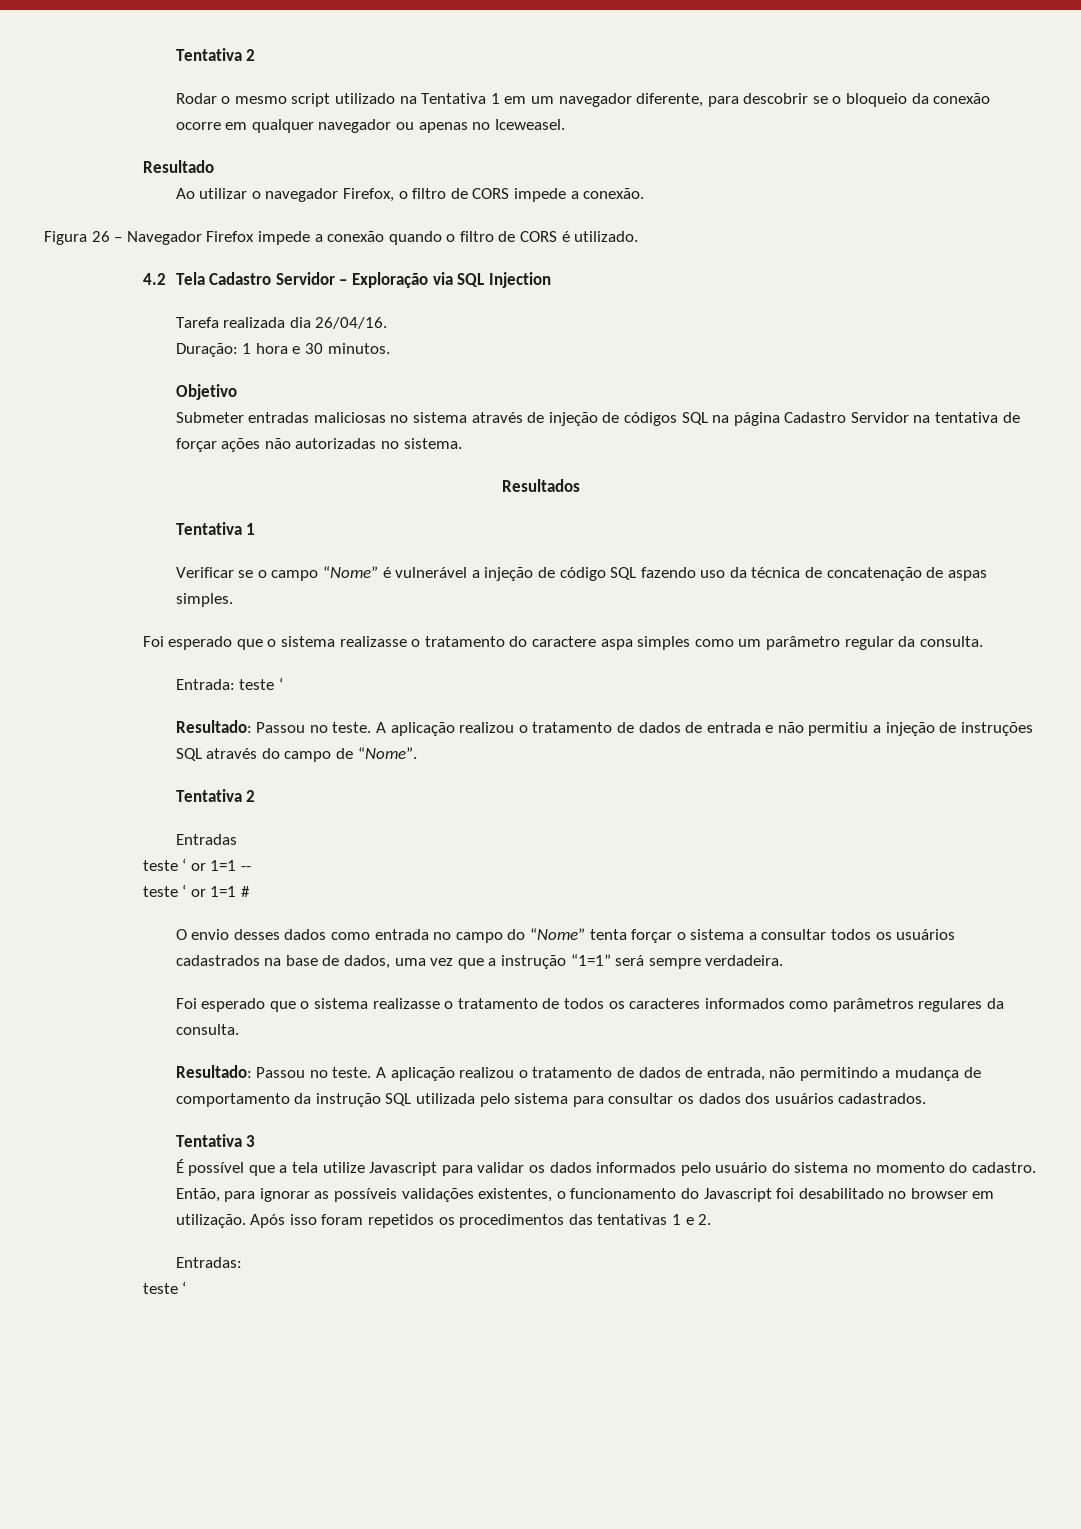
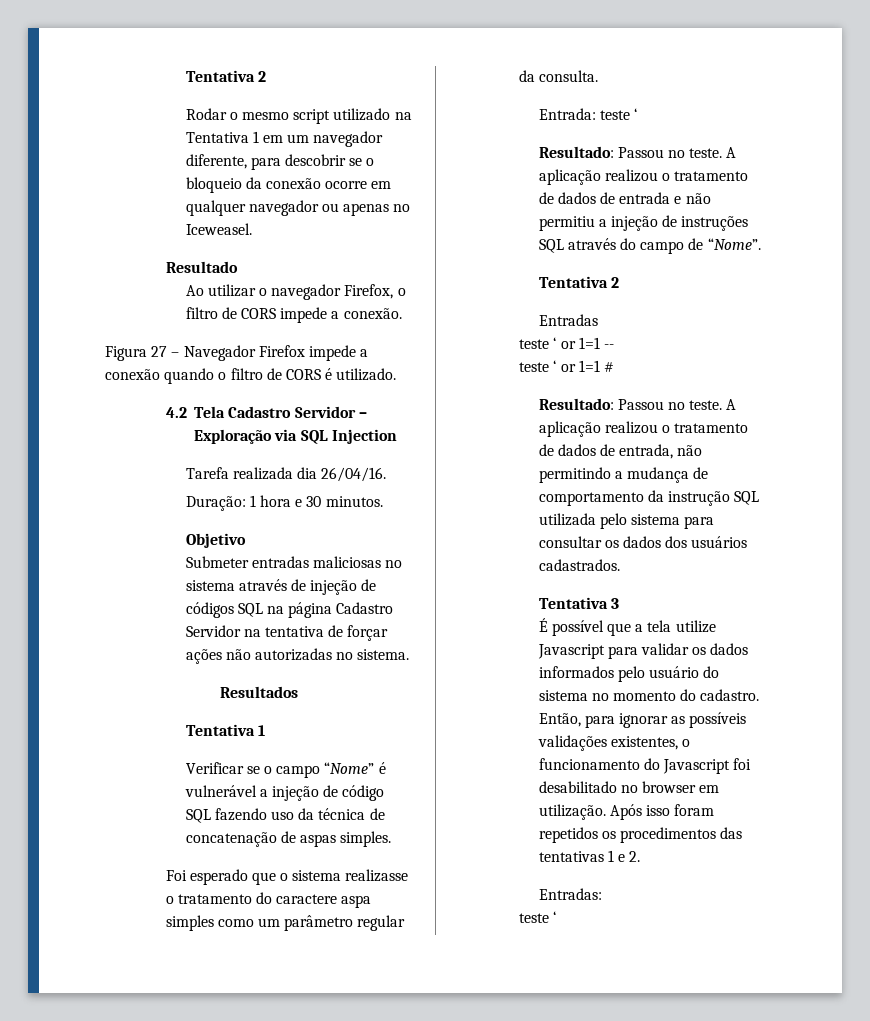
- Figura 26 – Navegador Firefox impede a conexão quando o filtro de CORS é utilizado.
+ Figura 27 – Navegador Firefox impede a conexão quando o filtro de CORS é utilizado.
- O envio desses dados como entrada no campo do “Nome” tenta forçar o sistema a consultar todos os usuários cadastrados na base de dados, uma vez que a instrução “1=1” será sempre verdadeira.
- Foi esperado que o sistema realizasse o tratamento de todos os caracteres informados como parâmetros regulares da consulta.

